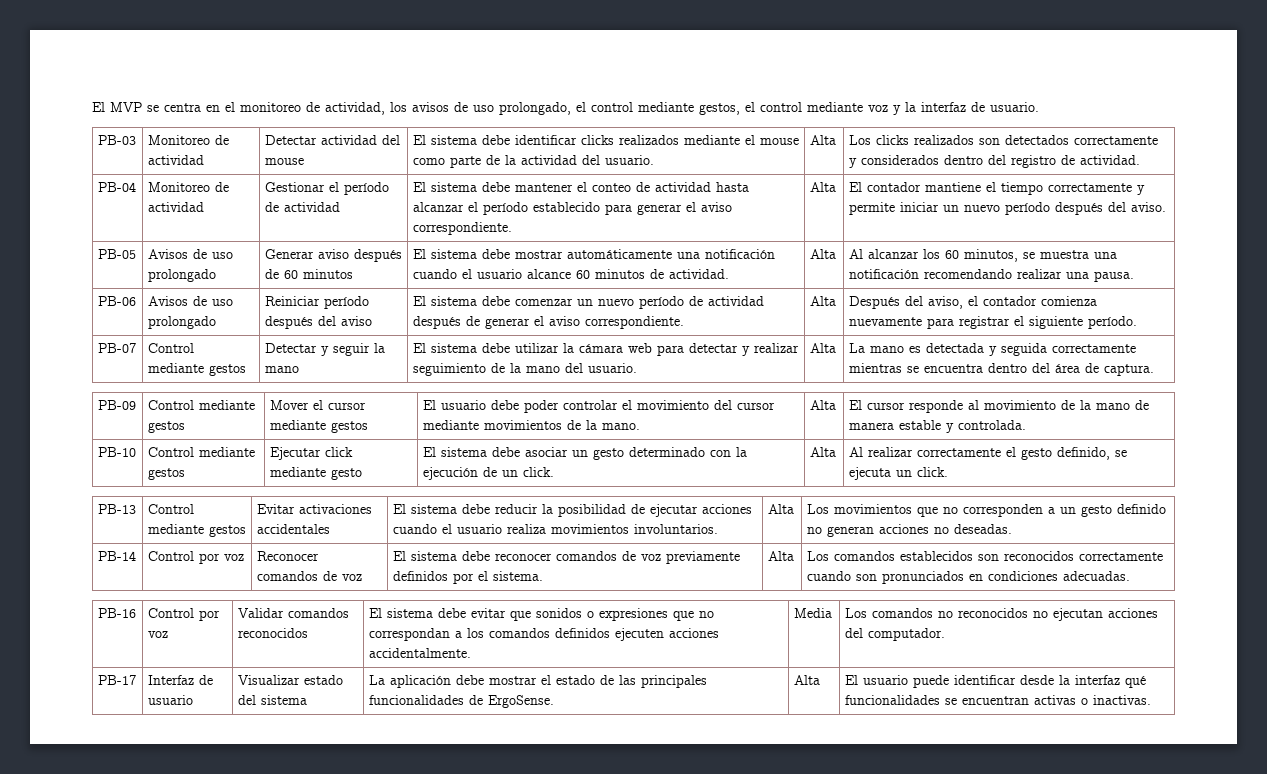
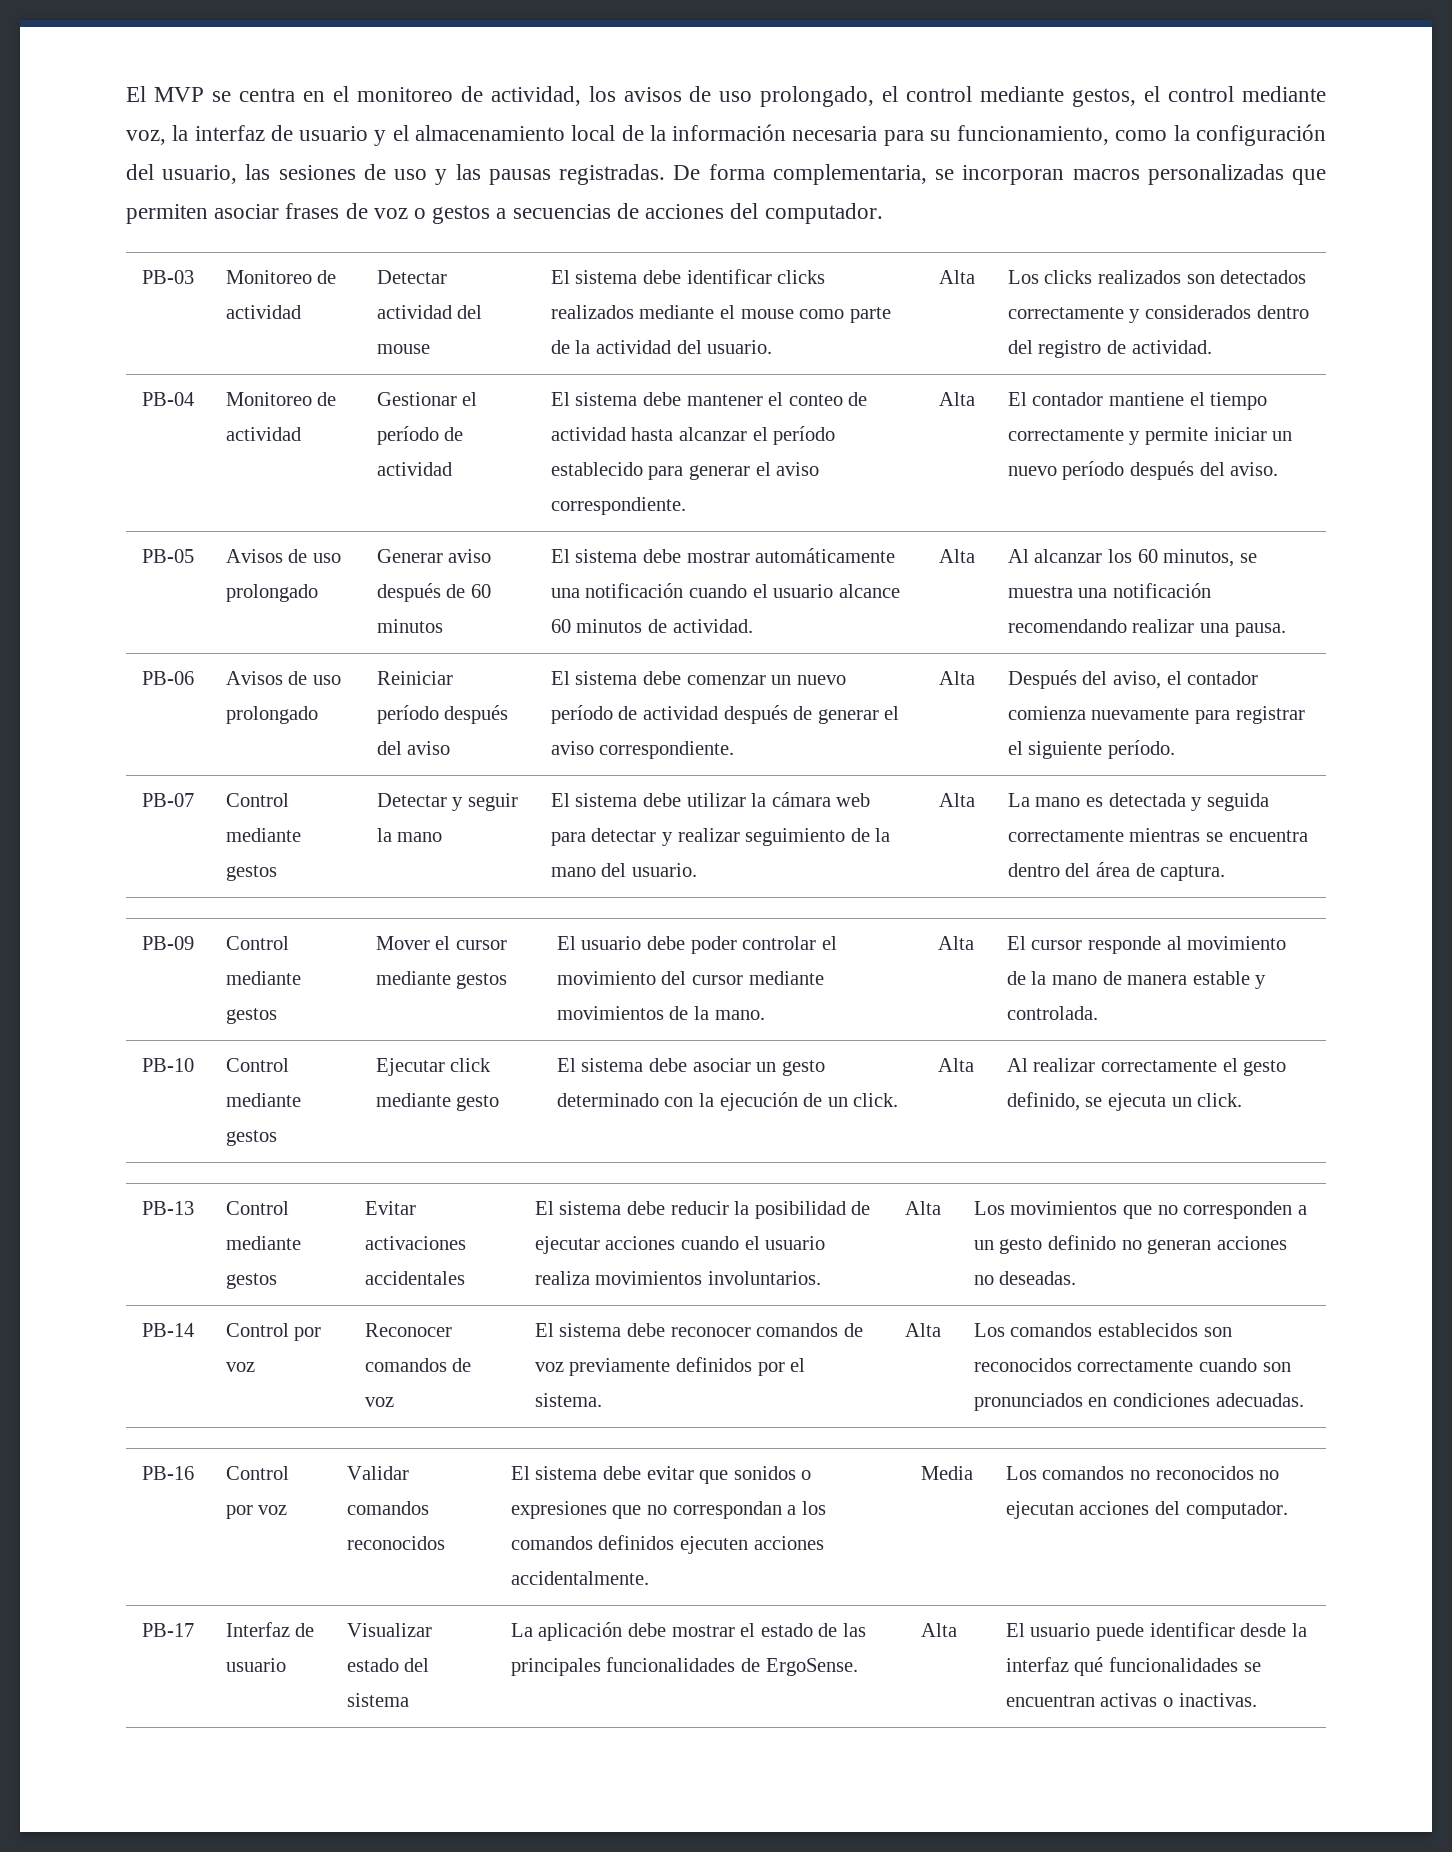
- El MVP se centra en el monitoreo de actividad, los avisos de uso prolongado, el control mediante gestos, el control mediante voz y la interfaz de usuario.
+ El MVP se centra en el monitoreo de actividad, los avisos de uso prolongado, el control mediante gestos, el control mediante voz, la interfaz de usuario y el almacenamiento local de la información necesaria para su funcionamiento, como la configuración del usuario, las sesiones de uso y las pausas registradas. De forma complementaria, se incorporan macros personalizadas que permiten asociar frases de voz o gestos a secuencias de acciones del computador.

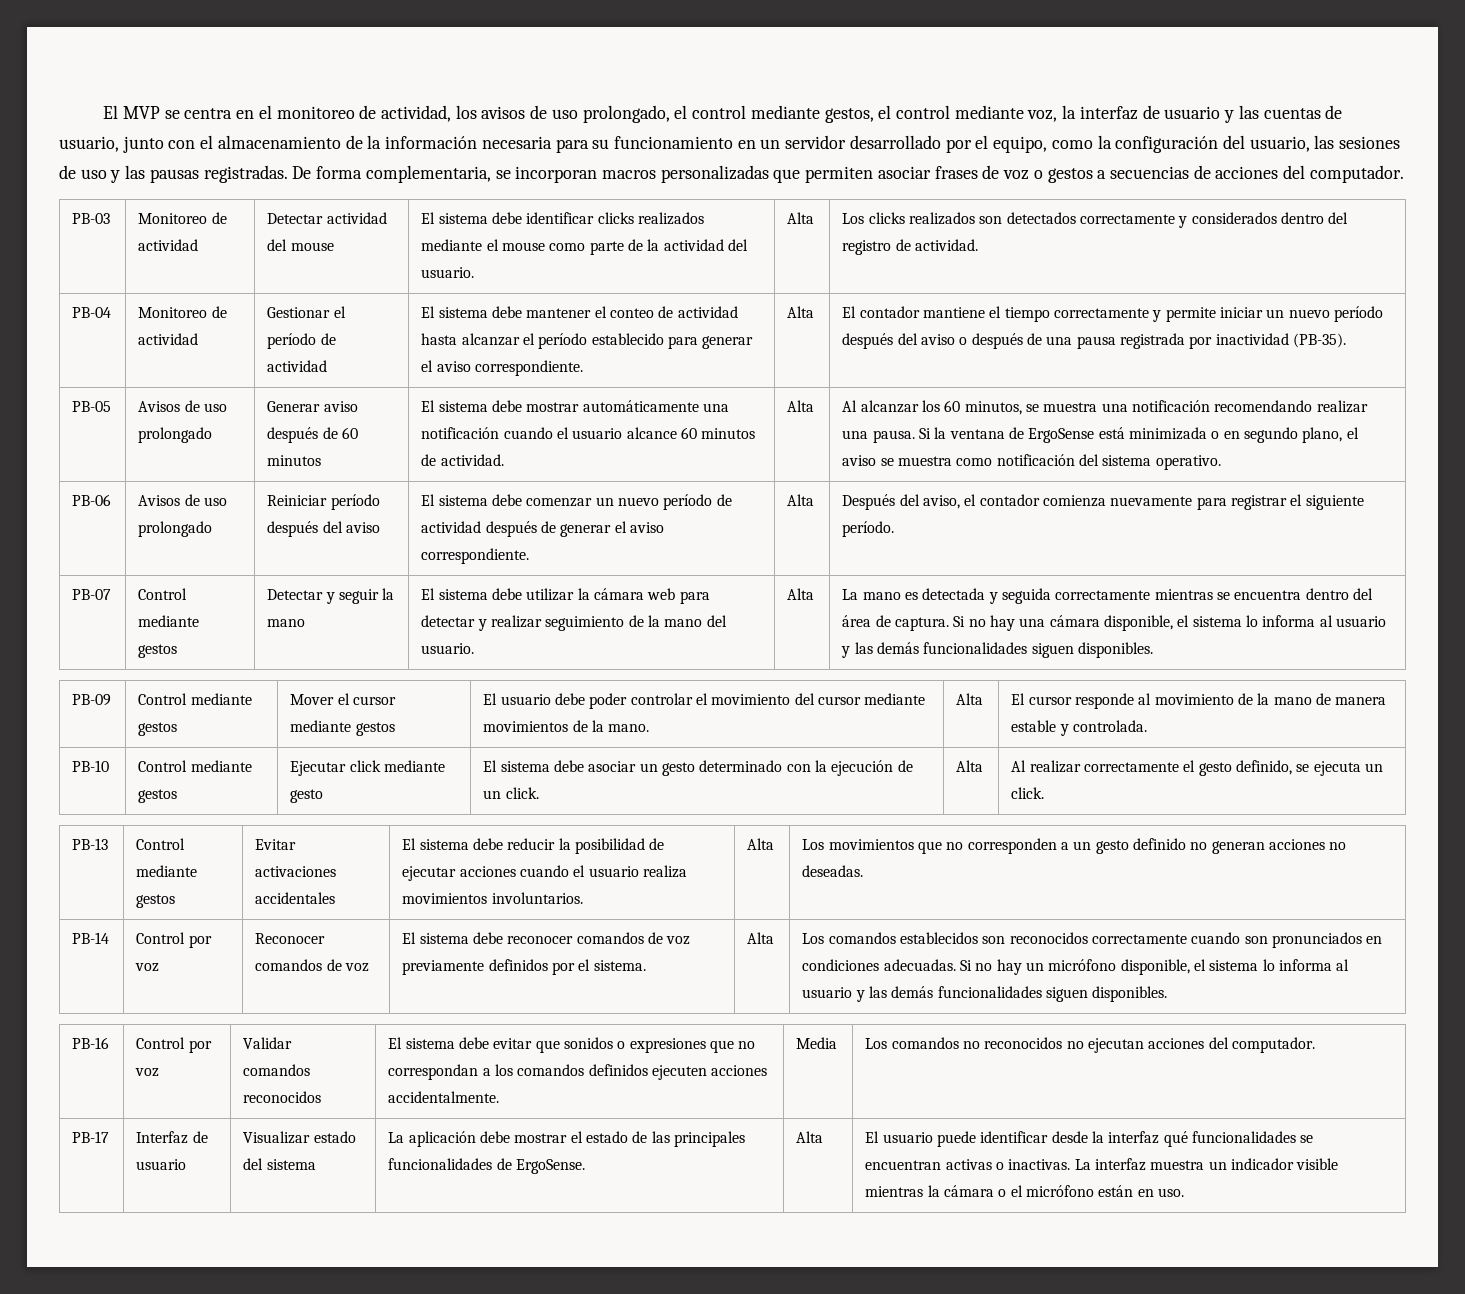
- El MVP se centra en el monitoreo de actividad, los avisos de uso prolongado, el control mediante gestos, el control mediante voz, la interfaz de usuario y el almacenamiento local de la información necesaria para su funcionamiento, como la configuración del usuario, las sesiones de uso y las pausas registradas.
+ El MVP se centra en el monitoreo de actividad, los avisos de uso prolongado, el control mediante gestos, el control mediante voz, la interfaz de usuario y las cuentas de usuario, junto con el almacenamiento de la información necesaria para su funcionamiento en un servidor desarrollado por el equipo, como la configuración del usuario, las sesiones de uso y las pausas registradas.
- El contador mantiene el tiempo correctamente y permite iniciar un nuevo período después del aviso.
+ El contador mantiene el tiempo correctamente y permite iniciar un nuevo período después del aviso o después de una pausa registrada por inactividad (PB-35).
+ Si la ventana de ErgoSense está minimizada o en segundo plano, el aviso se muestra como notificación del sistema operativo.
+ Si no hay una cámara disponible, el sistema lo informa al usuario y las demás funcionalidades siguen disponibles.
+ Si no hay un micrófono disponible, el sistema lo informa al usuario y las demás funcionalidades siguen disponibles.
+ La interfaz muestra un indicador visible mientras la cámara o el micrófono están en uso.

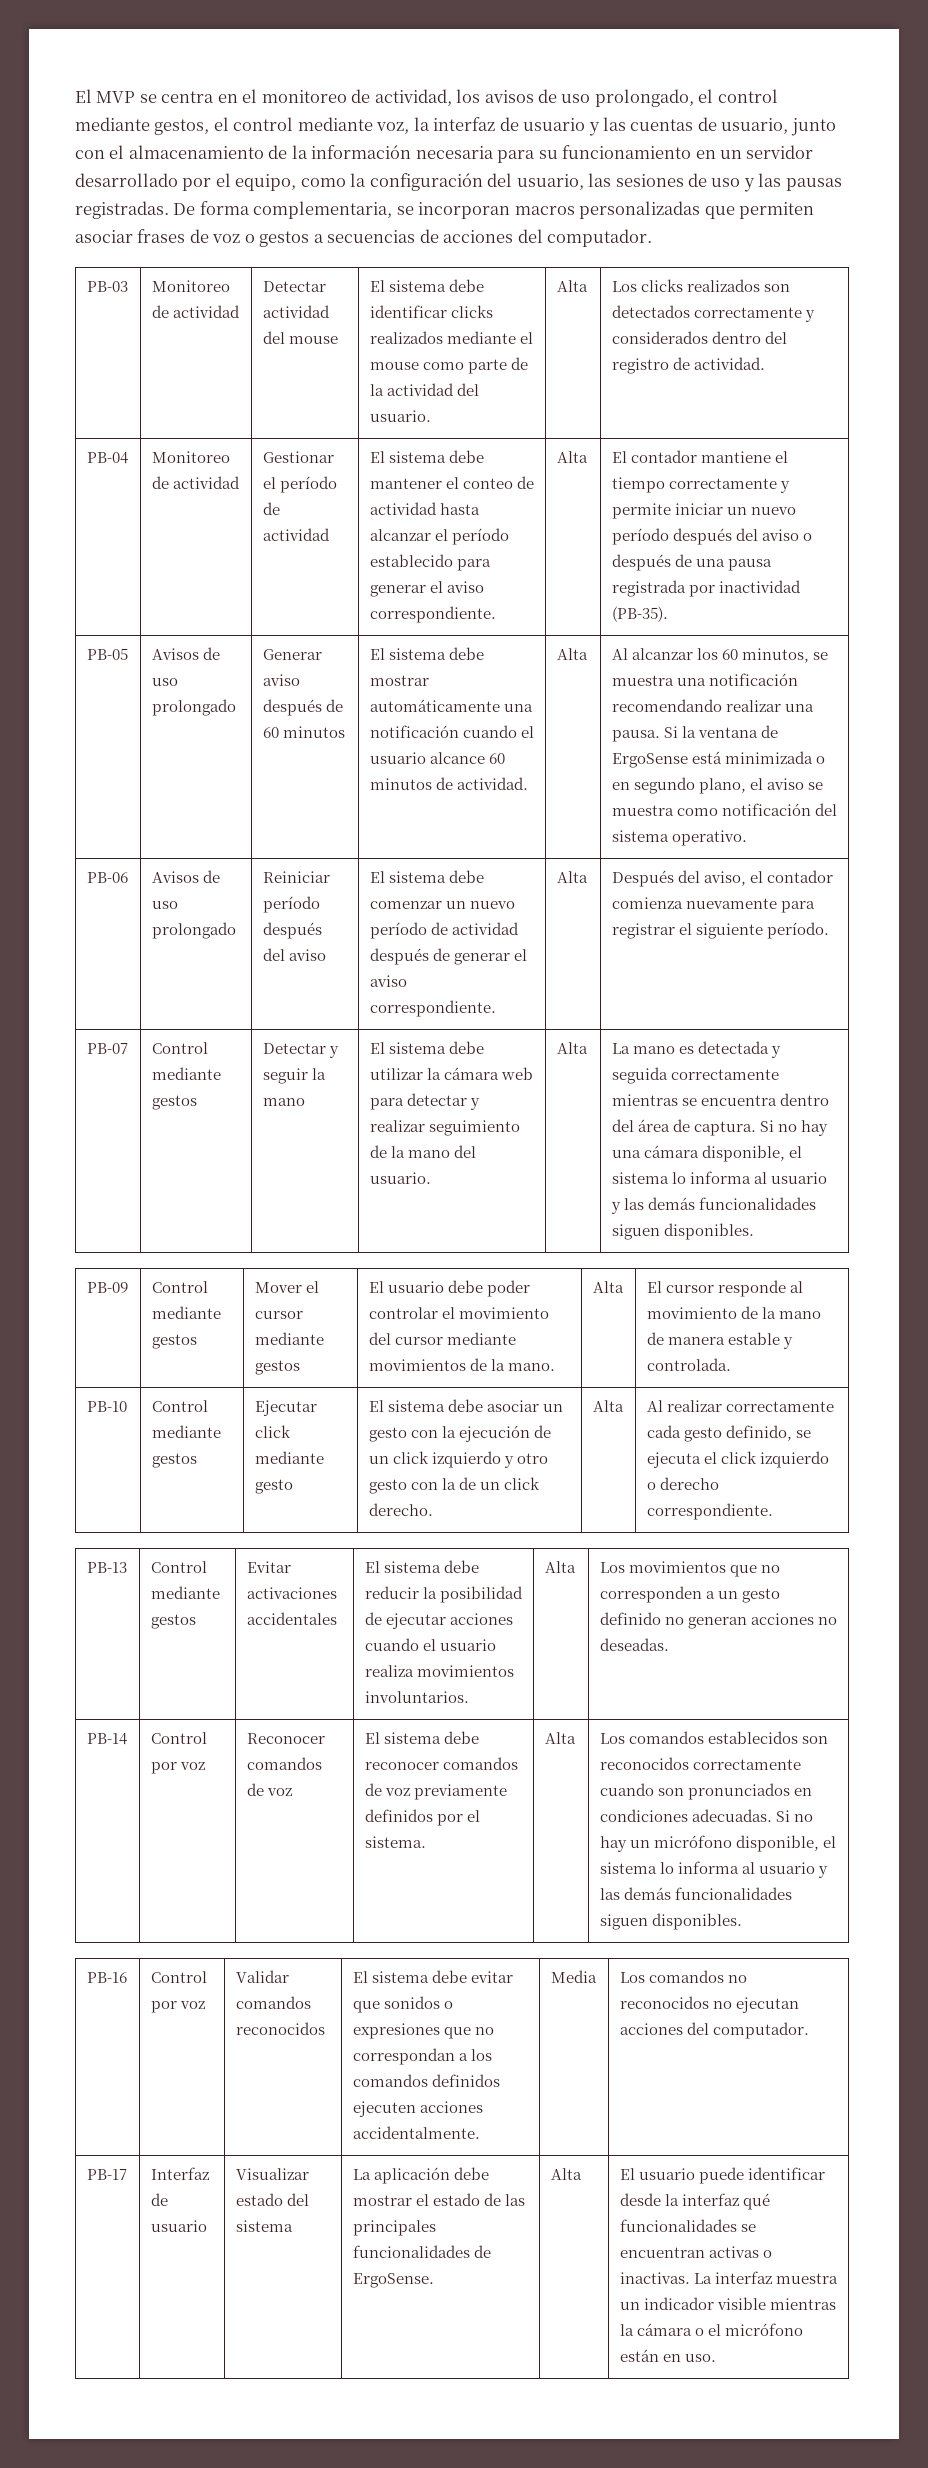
- El sistema debe asociar un gesto determinado con la ejecución de un click.
+ El sistema debe asociar un gesto con la ejecución de un click izquierdo y otro gesto con la de un click derecho.
- Al realizar correctamente el gesto definido, se ejecuta un click.
+ Al realizar correctamente cada gesto definido, se ejecuta el click izquierdo o derecho correspondiente.

